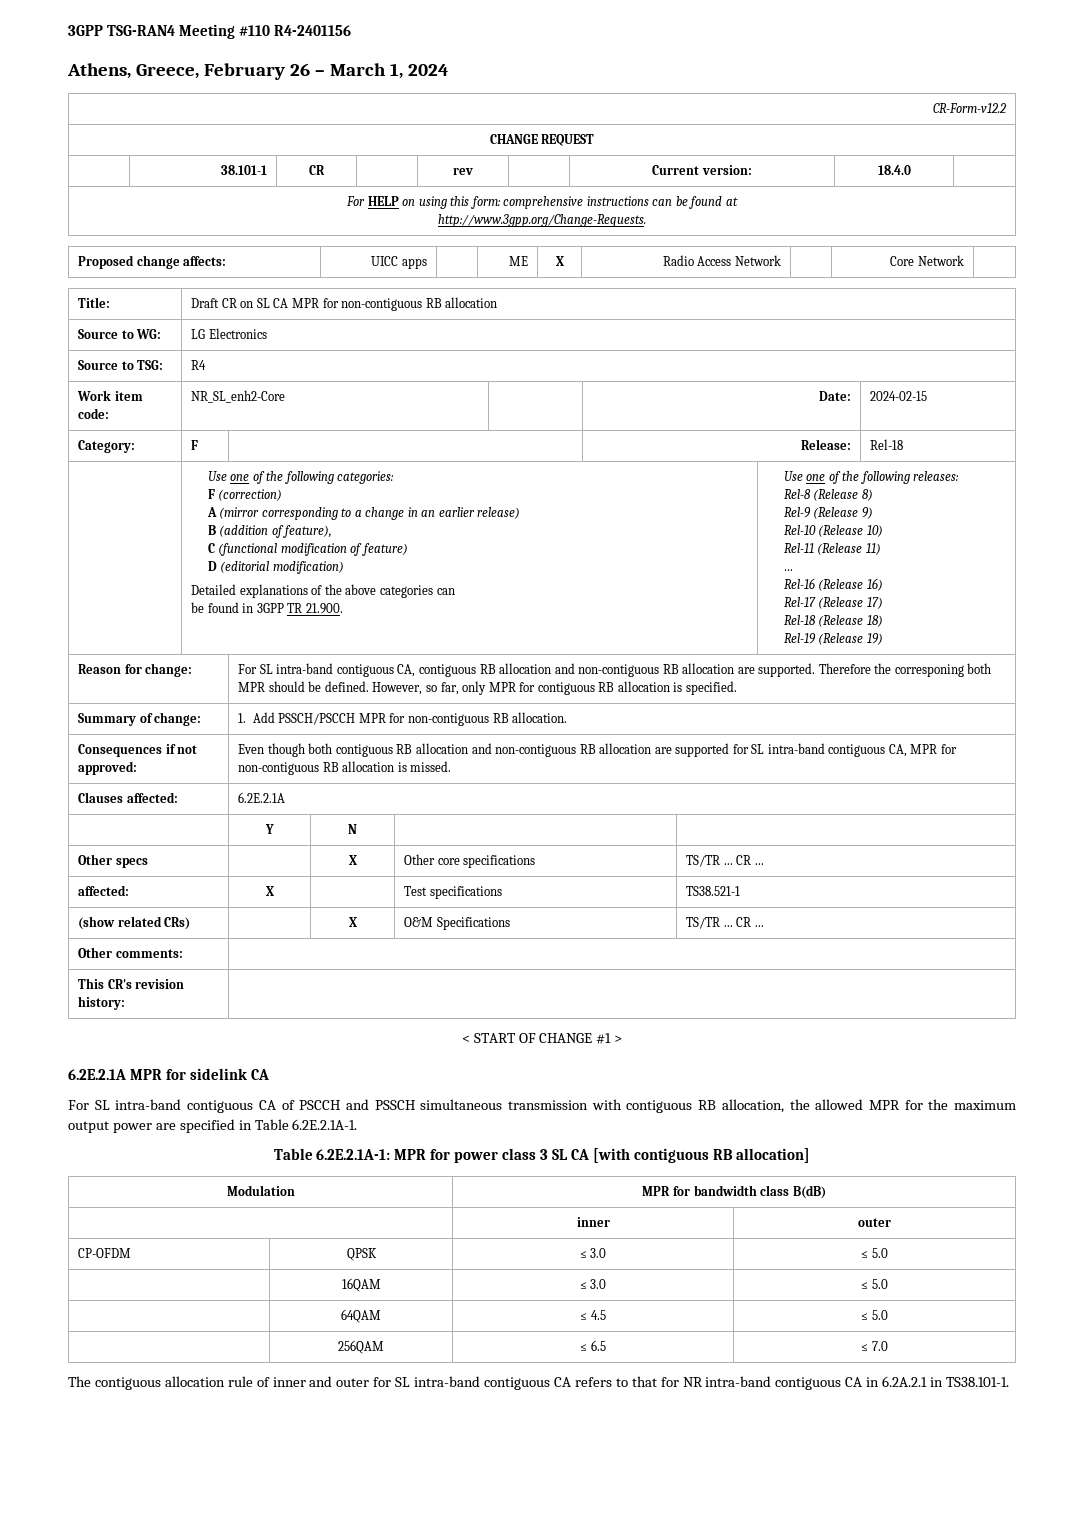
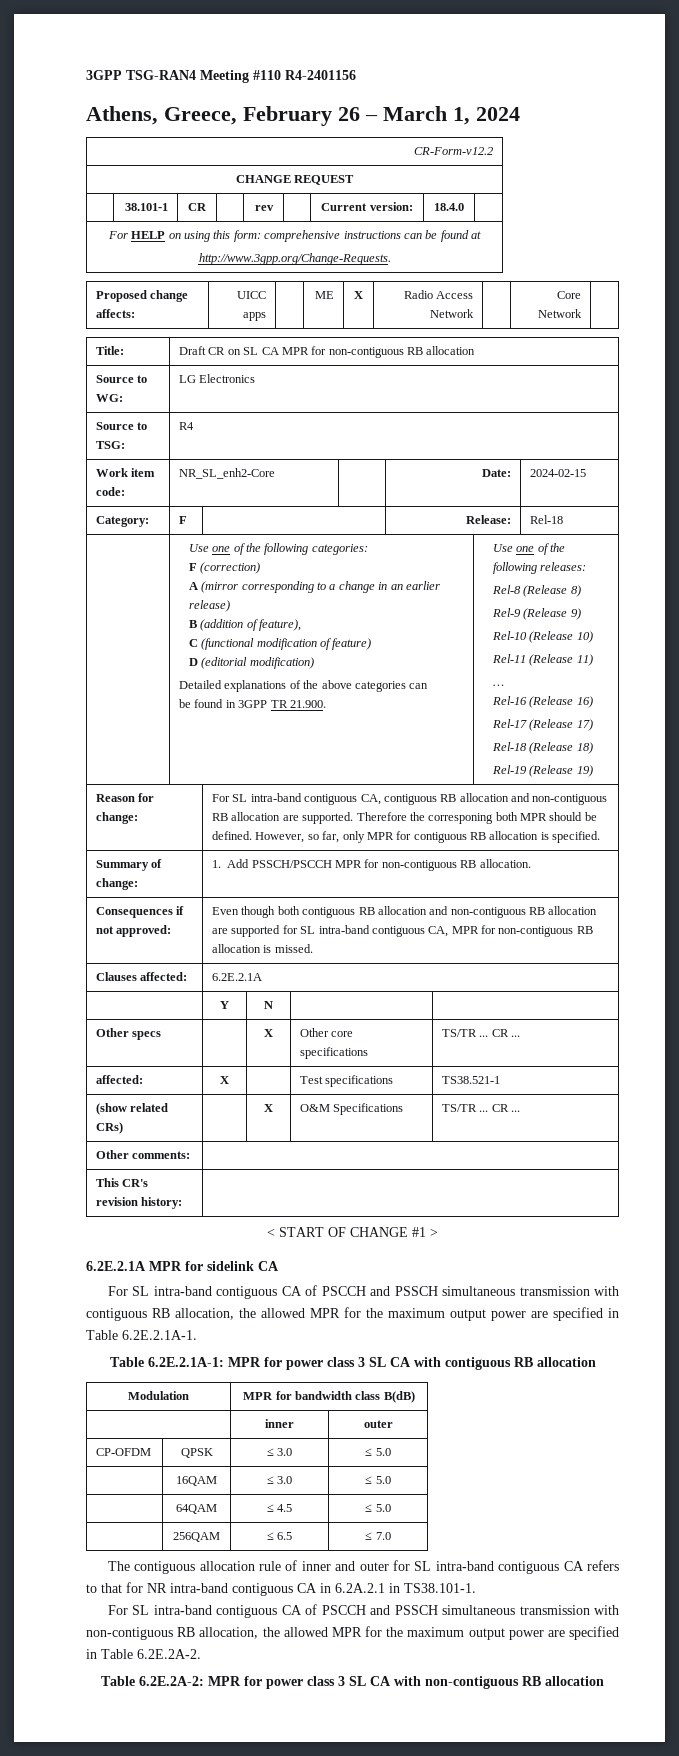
- Table 6.2E.2.1A-1: MPR for power class 3 SL CA [with contiguous RB allocation]
+ Table 6.2E.2.1A-1: MPR for power class 3 SL CA with contiguous RB allocation
+ For SL intra-band contiguous CA of PSCCH and PSSCH simultaneous transmission with non-contiguous RB allocation, the allowed MPR for the maximum output power are specified in Table 6.2E.2A-2.
+ Table 6.2E.2A-2: MPR for power class 3 SL CA with non-contiguous RB allocation

